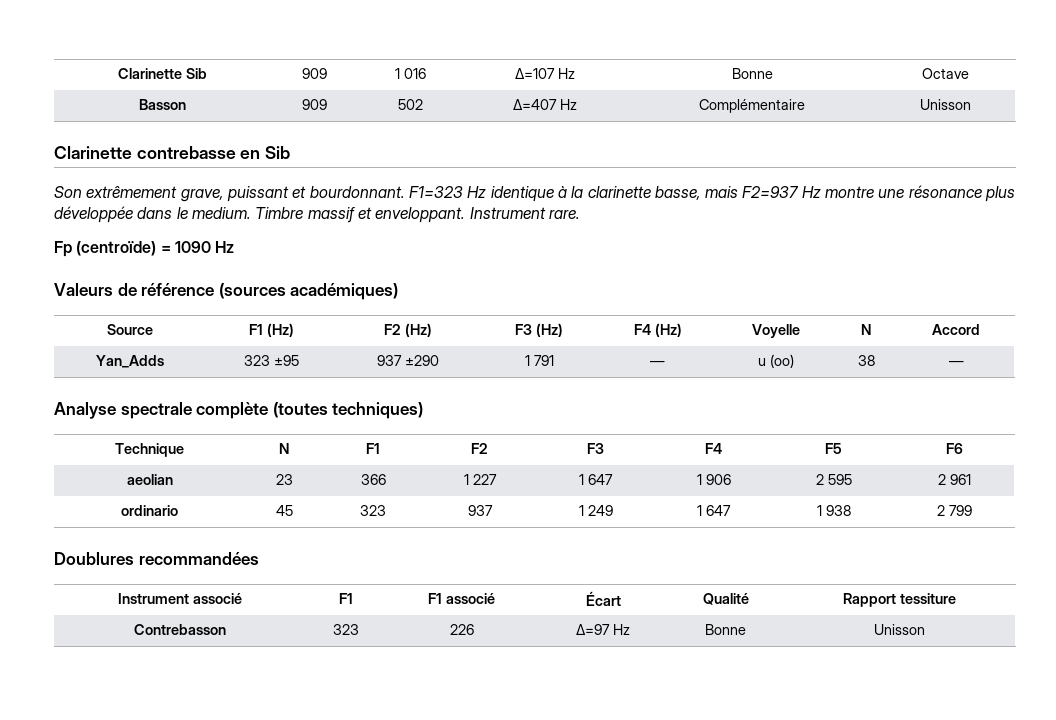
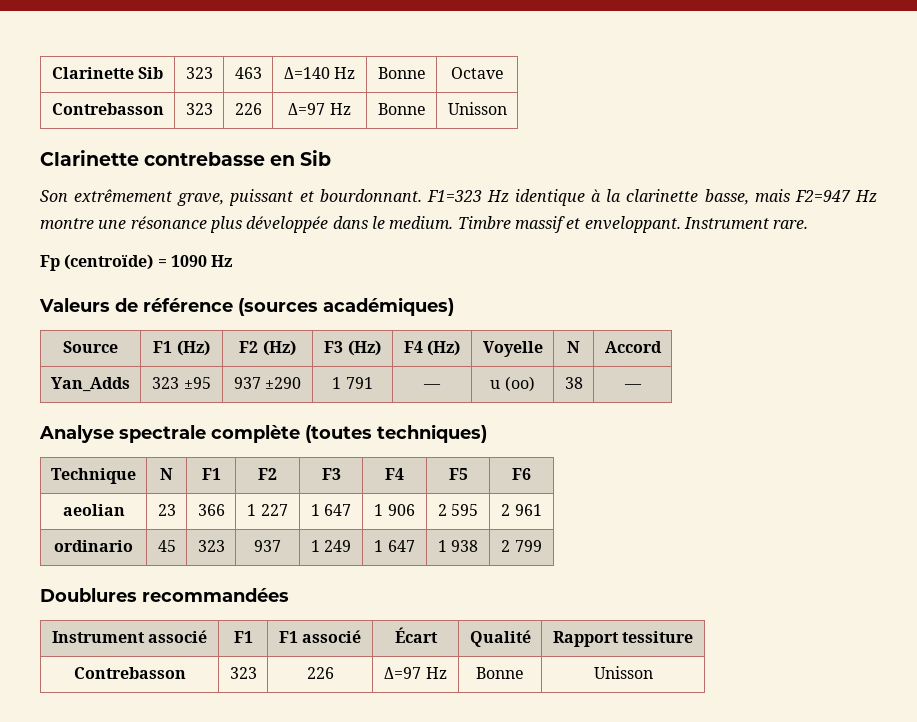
- Clarinette Sib | 909 | 1 016 | Δ=107 Hz | Bonne | Octave
- Basson | 909 | 502 | Δ=407 Hz | Complémentaire | Unisson
+ Clarinette Sib | 323 | 463 | Δ=140 Hz | Bonne | Octave
+ Contrebasson | 323 | 226 | Δ=97 Hz | Bonne | Unisson
- F1=323 Hz identique à la clarinette basse, mais F2=937 Hz montre une résonance plus développée dans le medium.
+ F1=323 Hz identique à la clarinette basse, mais F2=947 Hz montre une résonance plus développée dans le medium.

